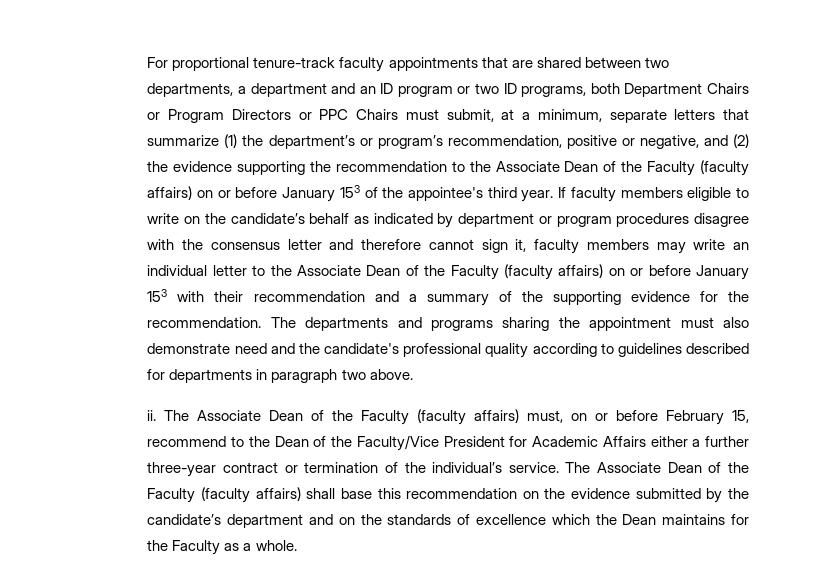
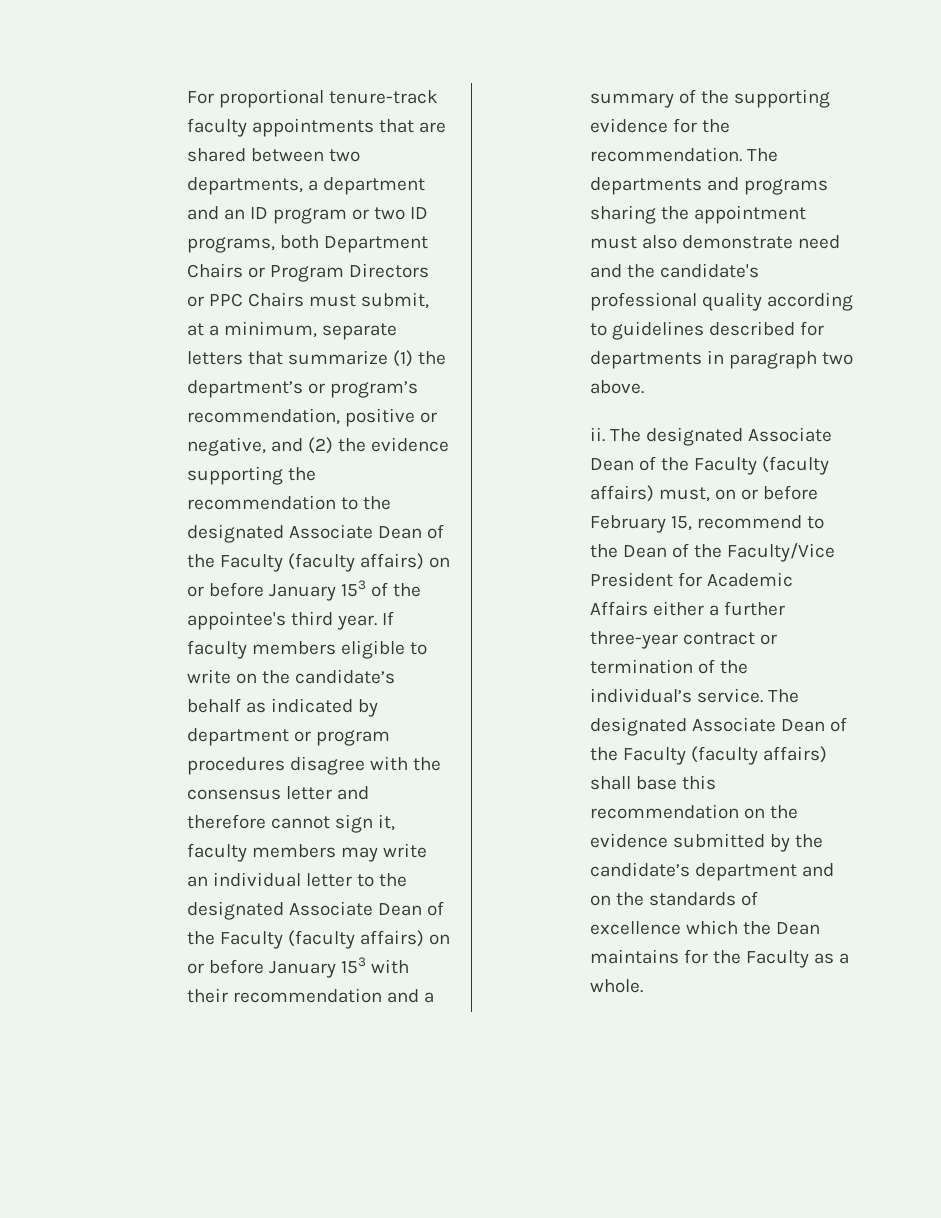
- For proportional tenure-track faculty appointments that are shared between two departments, a department and an ID program or two ID programs, both Department Chairs or Program Directors or PPC Chairs must submit, at a minimum, separate letters that summarize (1) the department’s or program’s recommendation, positive or negative, and (2) the evidence supporting the recommendation to the Associate Dean of the Faculty (faculty affairs) on or before January 153 of the appointee's third year.
+ For proportional tenure-track faculty appointments that are shared between two departments, a department and an ID program or two ID programs, both Department Chairs or Program Directors or PPC Chairs must submit, at a minimum, separate letters that summarize (1) the department’s or program’s recommendation, positive or negative, and (2) the evidence supporting the recommendation to the designated Associate Dean of the Faculty (faculty affairs) on or before January 153 of the appointee's third year.
- If faculty members eligible to write on the candidate’s behalf as indicated by department or program procedures disagree with the consensus letter and therefore cannot sign it, faculty members may write an individual letter to the Associate Dean of the Faculty (faculty affairs) on or before January 153 with their recommendation and a summary of the supporting evidence for the recommendation.
+ If faculty members eligible to write on the candidate’s behalf as indicated by department or program procedures disagree with the consensus letter and therefore cannot sign it, faculty members may write an individual letter to the designated Associate Dean of the Faculty (faculty affairs) on or before January 153 with their recommendation and a summary of the supporting evidence for the recommendation.
- The Associate Dean of the Faculty (faculty affairs) must, on or before February 15, recommend to the Dean of the Faculty/Vice President for Academic Affairs either a further three-year contract or termination of the individual’s service.
+ The designated Associate Dean of the Faculty (faculty affairs) must, on or before February 15, recommend to the Dean of the Faculty/Vice President for Academic Affairs either a further three-year contract or termination of the individual’s service.
- The Associate Dean of the Faculty (faculty affairs) shall base this recommendation on the evidence submitted by the candidate’s department and on the standards of excellence which the Dean maintains for the Faculty as a whole.
+ The designated Associate Dean of the Faculty (faculty affairs) shall base this recommendation on the evidence submitted by the candidate’s department and on the standards of excellence which the Dean maintains for the Faculty as a whole.

